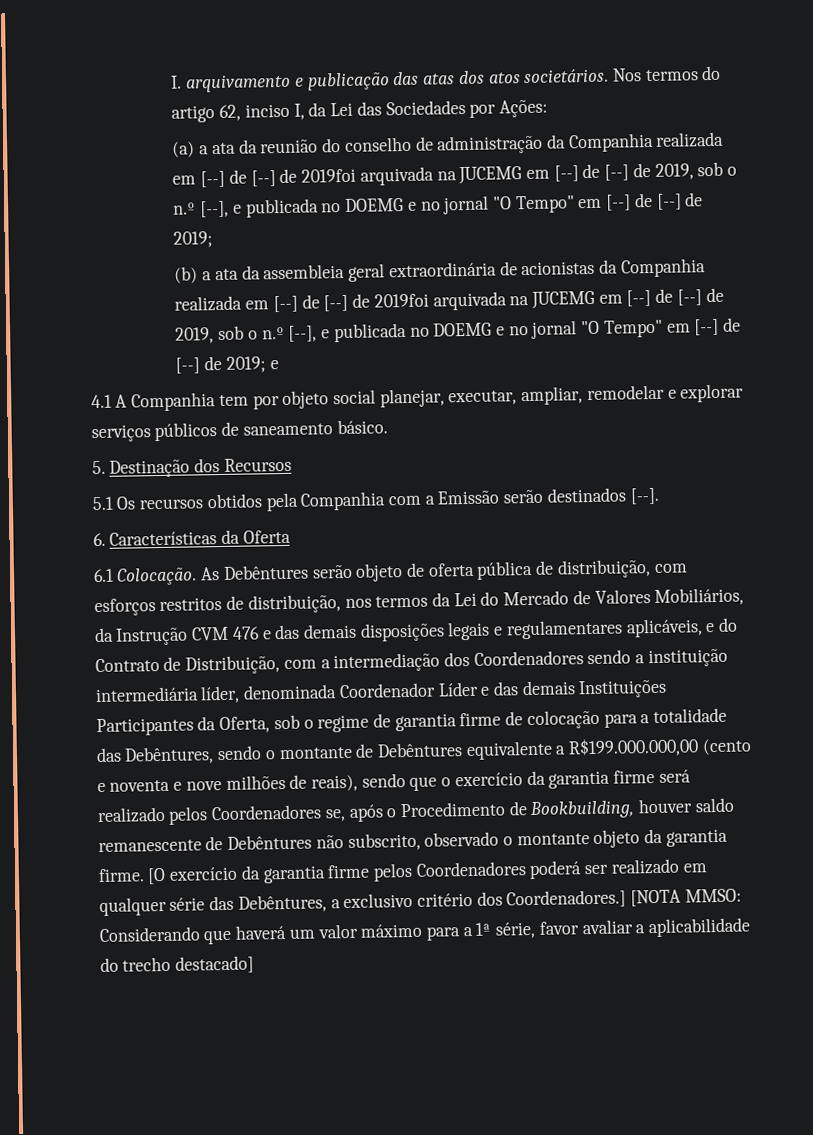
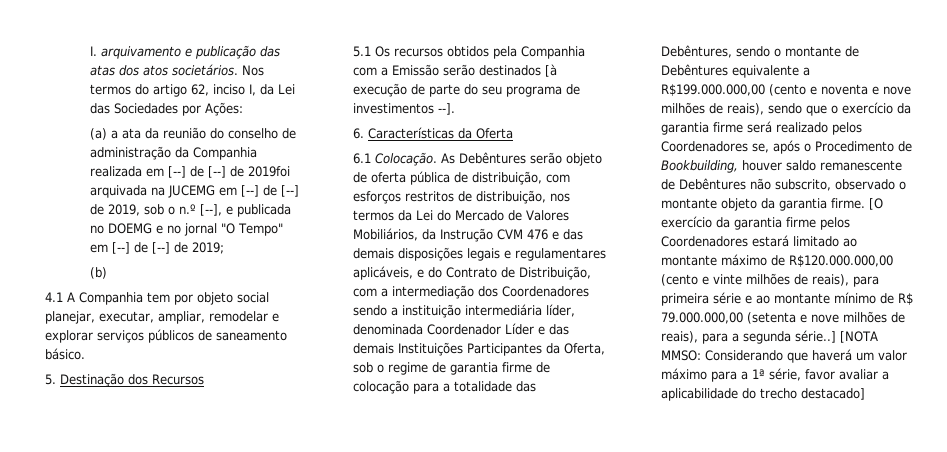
- (b) a ata da assembleia geral extraordinária de acionistas da Companhia realizada em [--] de [--] de 2019foi arquivada na JUCEMG em [--] de [--] de 2019, sob o n.º [--], e publicada no DOEMG e no jornal "O Tempo" em [--] de [--] de 2019; e
+ (b)
- 5.1 Os recursos obtidos pela Companhia com a Emissão serão destinados [--].
+ 5.1 Os recursos obtidos pela Companhia com a Emissão serão destinados [à execução de parte do seu programa de investimentos --].
- [O exercício da garantia firme pelos Coordenadores poderá ser realizado em qualquer série das Debêntures, a exclusivo critério dos Coordenadores.]
+ [O exercício da garantia firme pelos Coordenadores estará limitado ao montante máximo de R$120.000.000,00 (cento e vinte milhões de reais), para primeira série e ao montante mínimo de R$ 79.000.000,00 (setenta e nove milhões de reais), para a segunda série..]

